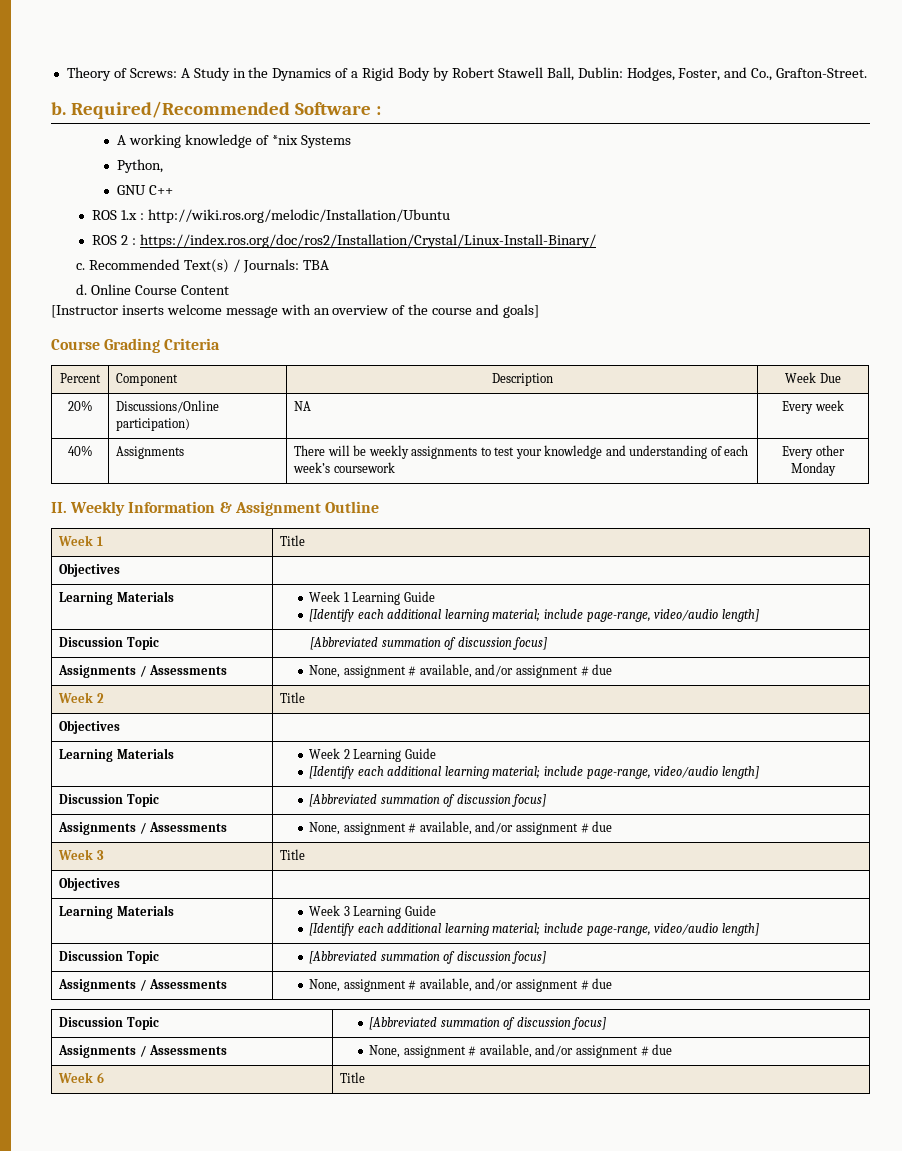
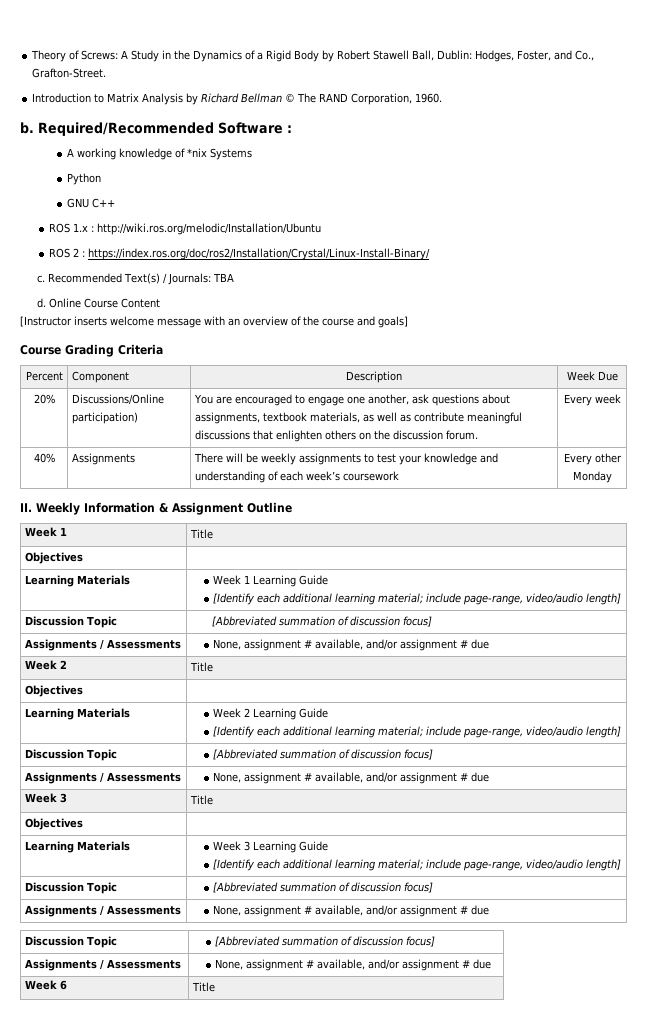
+ Introduction to Matrix Analysis by Richard Bellman © The RAND Corporation, 1960.
- Python,
+ Python
- 20% | Discussions/Online participation) | NA | Every week
+ 20% | Discussions/Online participation) | You are encouraged to engage one another, ask questions about assignments, textbook materials, as well as contribute meaningful discussions that enlighten others on the discussion forum. | Every week

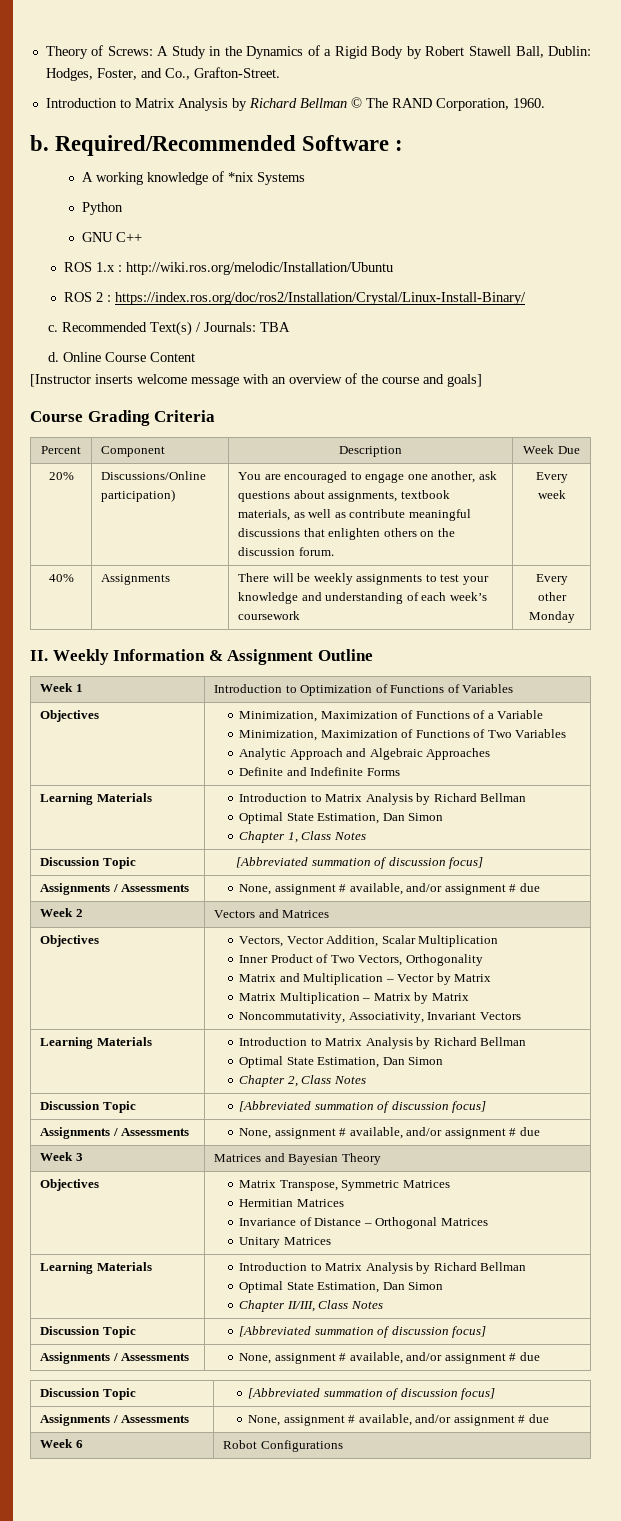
- Week 1 | Title
- Objectives |
- Learning Materials | Week 1 Learning Guide
- [Identify each additional learning material; include page-range, video/audio length]
+ Week 1 | Introduction to Optimization of Functions of Variables
+ Objectives | Minimization, Maximization of Functions of a Variable
+ Minimization, Maximization of Functions of Two Variables
+ Analytic Approach and Algebraic Approaches
+ Definite and Indefinite Forms
+ Learning Materials | Introduction to Matrix Analysis by Richard Bellman
+ Optimal State Estimation, Dan Simon
+ Chapter 1, Class Notes
- Week 2 | Title
- Objectives |
- Learning Materials | Week 2 Learning Guide
- [Identify each additional learning material; include page-range, video/audio length]
+ Week 2 | Vectors and Matrices
+ Objectives | Vectors, Vector Addition, Scalar Multiplication
+ Inner Product of Two Vectors, Orthogonality
+ Matrix and Multiplication – Vector by Matrix
+ Matrix Multiplication – Matrix by Matrix
+ Noncommutativity, Associativity, Invariant Vectors
+ Learning Materials | Introduction to Matrix Analysis by Richard Bellman
+ Optimal State Estimation, Dan Simon
+ Chapter 2, Class Notes
- Week 3 | Title
- Objectives |
- Learning Materials | Week 3 Learning Guide
- [Identify each additional learning material; include page-range, video/audio length]
+ Week 3 | Matrices and Bayesian Theory
+ Objectives | Matrix Transpose, Symmetric Matrices
+ Hermitian Matrices
+ Invariance of Distance – Orthogonal Matrices
+ Unitary Matrices
+ Learning Materials | Introduction to Matrix Analysis by Richard Bellman
+ Optimal State Estimation, Dan Simon
+ Chapter II/III, Class Notes
- Week 6 | Title
+ Week 6 | Robot Configurations

